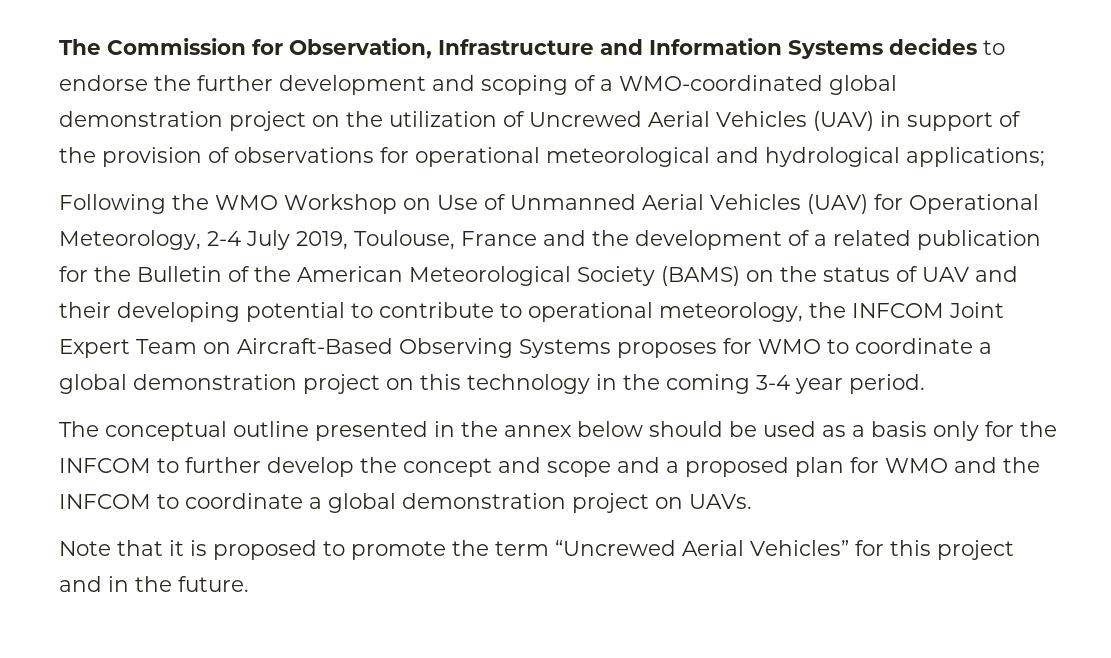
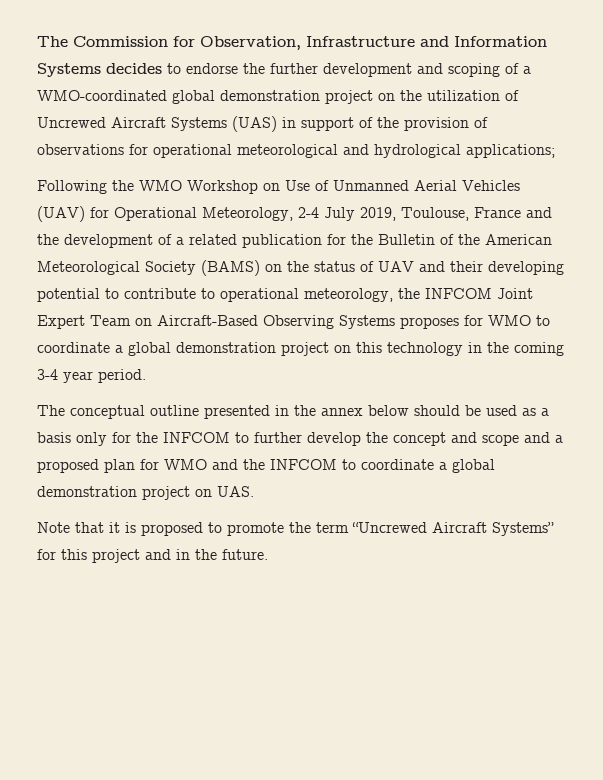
- The Commission for Observation, Infrastructure and Information Systems decides to endorse the further development and scoping of a WMO-coordinated global demonstration project on the utilization of Uncrewed Aerial Vehicles (UAV) in support of the provision of observations for operational meteorological and hydrological applications;
+ The Commission for Observation, Infrastructure and Information Systems decides to endorse the further development and scoping of a WMO-coordinated global demonstration project on the utilization of Uncrewed Aircraft Systems (UAS) in support of the provision of observations for operational meteorological and hydrological applications;
- The conceptual outline presented in the annex below should be used as a basis only for the INFCOM to further develop the concept and scope and a proposed plan for WMO and the INFCOM to coordinate a global demonstration project on UAVs.
+ The conceptual outline presented in the annex below should be used as a basis only for the INFCOM to further develop the concept and scope and a proposed plan for WMO and the INFCOM to coordinate a global demonstration project on UAS.
- Note that it is proposed to promote the term “Uncrewed Aerial Vehicles” for this project and in the future.
+ Note that it is proposed to promote the term “Uncrewed Aircraft Systems” for this project and in the future.

